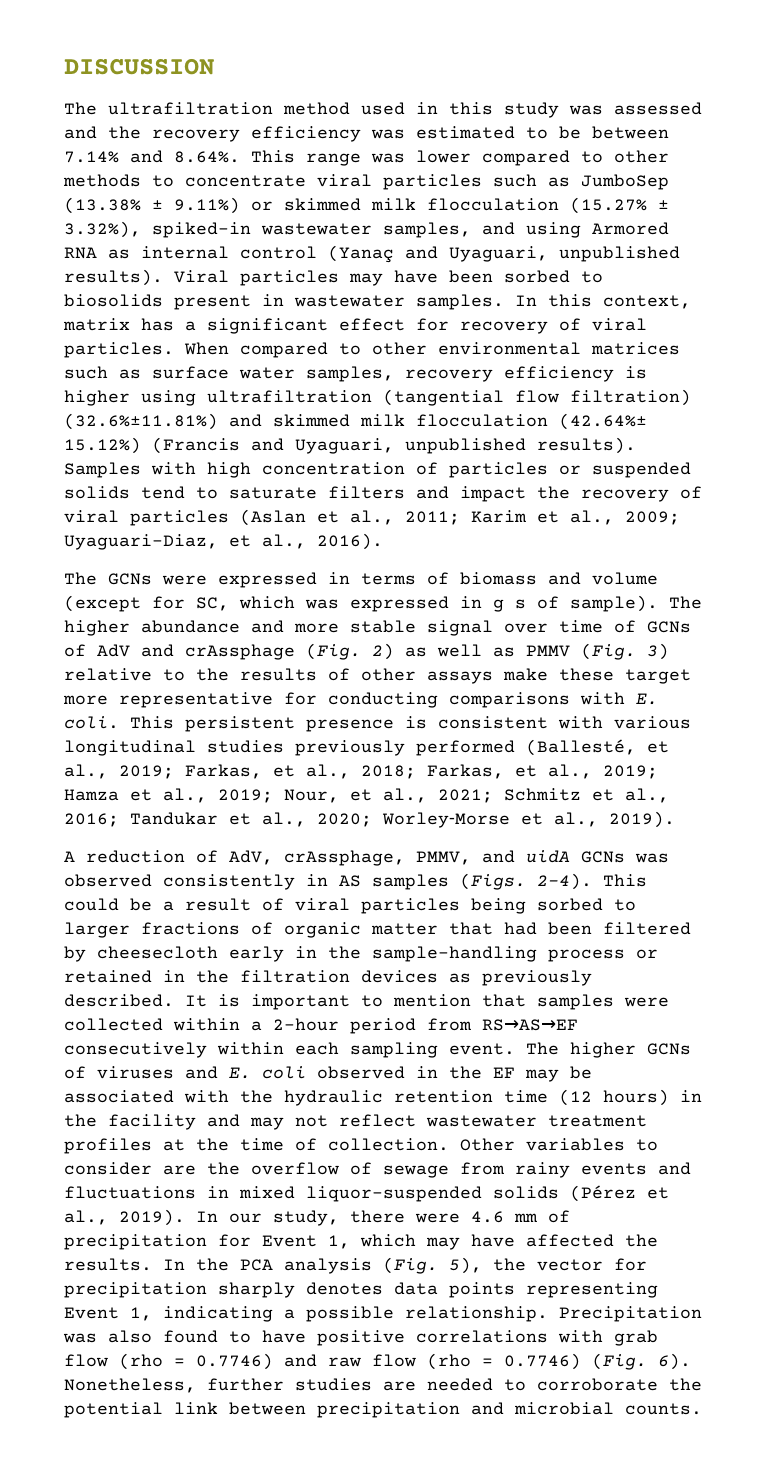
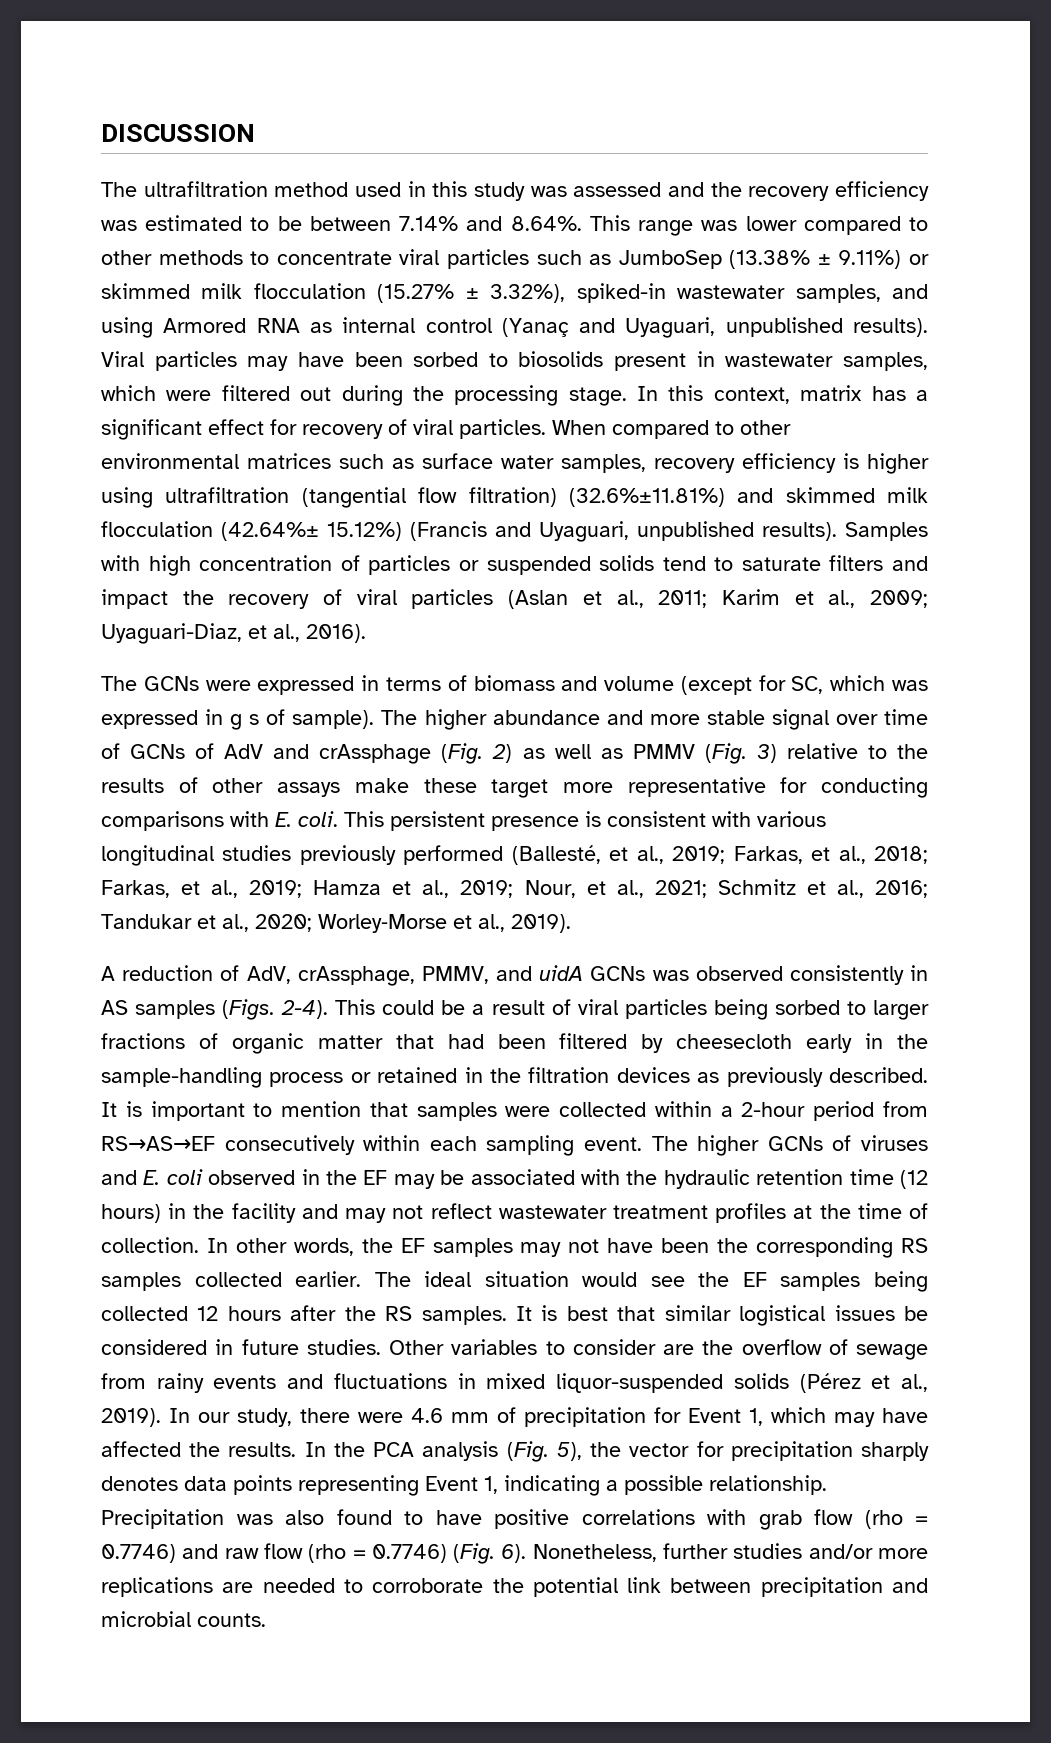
- Viral particles may have been sorbed to biosolids present in wastewater samples.
+ Viral particles may have been sorbed to biosolids present in wastewater samples, which were filtered out during the processing stage.
+ In other words, the EF samples may not have been the corresponding RS samples collected earlier. The ideal situation would see the EF samples being collected 12 hours after the RS samples. It is best that similar logistical issues be considered in future studies.
- Nonetheless, further studies are needed to corroborate the potential link between precipitation and microbial counts.
+ Nonetheless, further studies and/or more replications are needed to corroborate the potential link between precipitation and microbial counts.

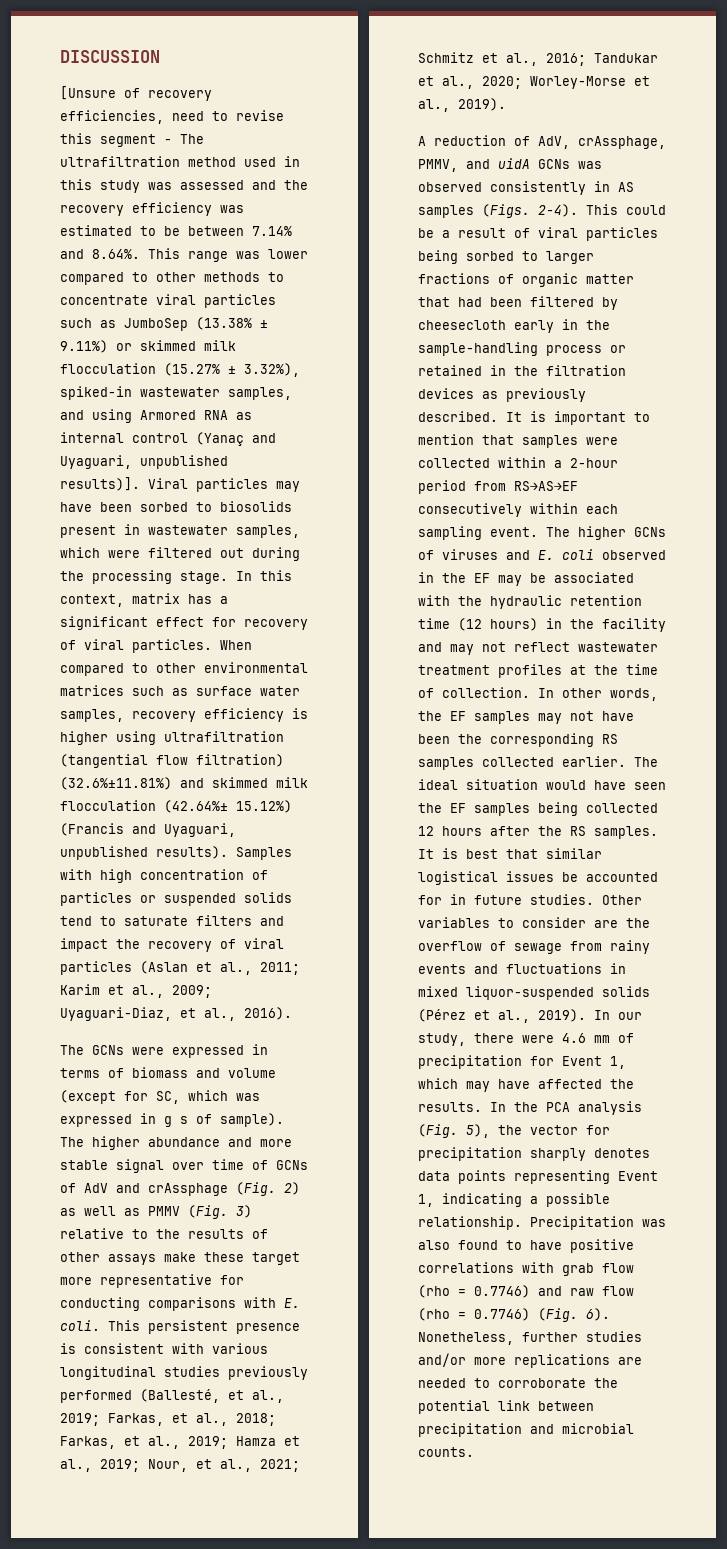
- The ultrafiltration method used in this study was assessed and the recovery efficiency was estimated to be between 7.14% and 8.64%. This range was lower compared to other methods to concentrate viral particles such as JumboSep (13.38% ± 9.11%) or skimmed milk flocculation (15.27% ± 3.32%), spiked-in wastewater samples, and using Armored RNA as internal control (Yanaç and Uyaguari, unpublished results).
+ [Unsure of recovery efficiencies, need to revise this segment - The ultrafiltration method used in this study was assessed and the recovery efficiency was estimated to be between 7.14% and 8.64%. This range was lower compared to other methods to concentrate viral particles such as JumboSep (13.38% ± 9.11%) or skimmed milk flocculation (15.27% ± 3.32%), spiked-in wastewater samples, and using Armored RNA as internal control (Yanaç and Uyaguari, unpublished results)].
- The ideal situation would see the EF samples being collected 12 hours after the RS samples.
+ The ideal situation would have seen the EF samples being collected 12 hours after the RS samples.
- It is best that similar logistical issues be considered in future studies.
+ It is best that similar logistical issues be accounted for in future studies.

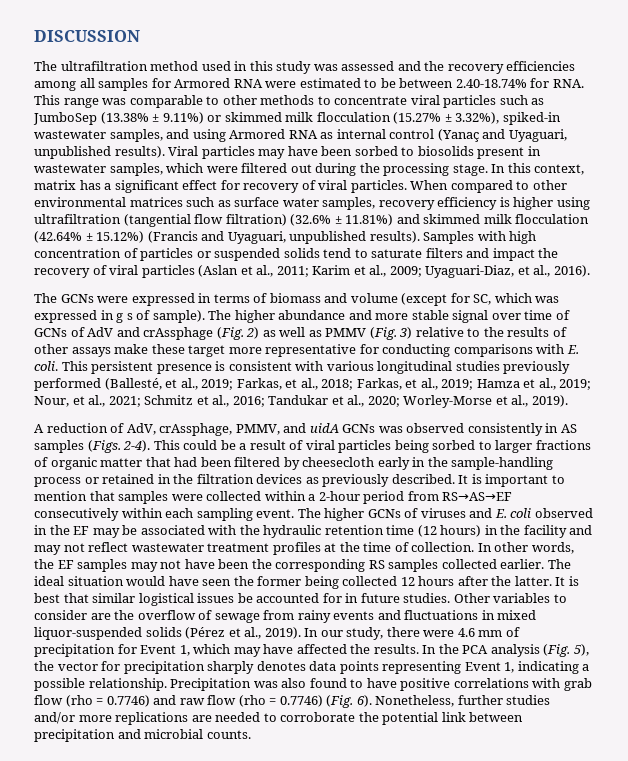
- [Unsure of recovery efficiencies, need to revise this segment - The ultrafiltration method used in this study was assessed and the recovery efficiency was estimated to be between 7.14% and 8.64%. This range was lower compared to other methods to concentrate viral particles such as JumboSep (13.38% ± 9.11%) or skimmed milk flocculation (15.27% ± 3.32%), spiked-in wastewater samples, and using Armored RNA as internal control (Yanaç and Uyaguari, unpublished results)].
+ The ultrafiltration method used in this study was assessed and the recovery efficiencies among all samples for Armored RNA were estimated to be between 2.40-18.74% for RNA. This range was comparable to other methods to concentrate viral particles such as JumboSep (13.38% ± 9.11%) or skimmed milk flocculation (15.27% ± 3.32%), spiked-in wastewater samples, and using Armored RNA as internal control (Yanaç and Uyaguari, unpublished results).
- When compared to other environmental matrices such as surface water samples, recovery efficiency is higher using ultrafiltration (tangential flow filtration) (32.6%±11.81%) and skimmed milk flocculation (42.64%± 15.12%) (Francis and Uyaguari, unpublished results).
+ When compared to other environmental matrices such as surface water samples, recovery efficiency is higher using ultrafiltration (tangential flow filtration) (32.6% ± 11.81%) and skimmed milk flocculation (42.64% ± 15.12%) (Francis and Uyaguari, unpublished results).
- The ideal situation would have seen the EF samples being collected 12 hours after the RS samples.
+ The ideal situation would have seen the former being collected 12 hours after the latter.

